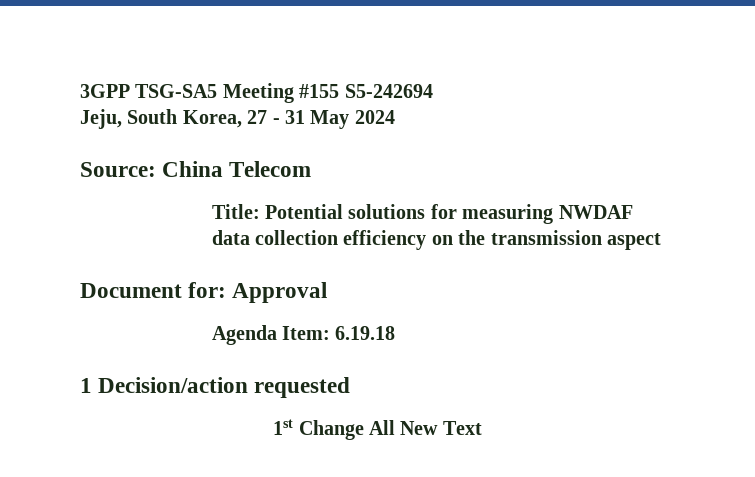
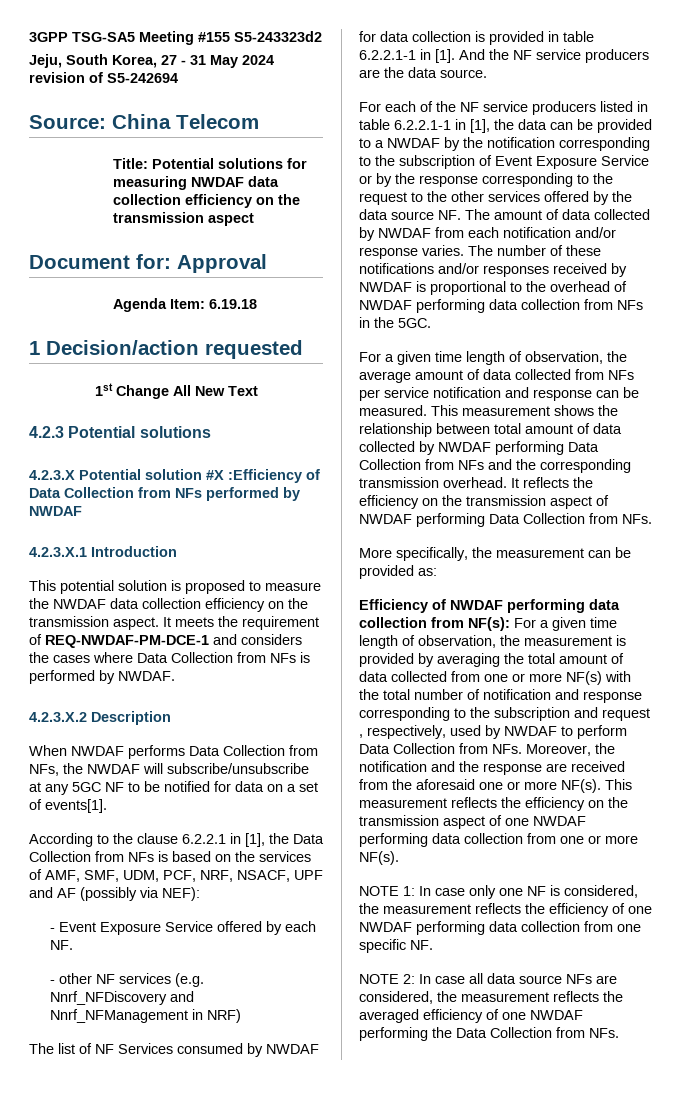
- 3GPP TSG-SA5 Meeting #155 S5-242694
+ 3GPP TSG-SA5 Meeting #155 S5-243323d2
- Jeju, South Korea, 27 - 31 May 2024
+ Jeju, South Korea, 27 - 31 May 2024 revision of S5-242694
+ 4.2.3 Potential solutions
+ 4.2.3.X Potential solution #X :Efficiency of Data Collection from NFs performed by NWDAF
+ 4.2.3.X.1 Introduction
+ This potential solution is proposed to measure the NWDAF data collection efficiency on the transmission aspect. It meets the requirement of REQ-NWDAF-PM-DCE-1 and considers the cases where Data Collection from NFs is performed by NWDAF.
+ 4.2.3.X.2 Description
+ When NWDAF performs Data Collection from NFs, the NWDAF will subscribe/unsubscribe at any 5GC NF to be notified for data on a set of events[1].
+ According to the clause 6.2.2.1 in [1], the Data Collection from NFs is based on the services of AMF, SMF, UDM, PCF, NRF, NSACF, UPF and AF (possibly via NEF):
+ - Event Exposure Service offered by each NF.
+ - other NF services (e.g. Nnrf_NFDiscovery and Nnrf_NFManagement in NRF)
+ The list of NF Services consumed by NWDAF for data collection is provided in table 6.2.2.1-1 in [1]. And the NF service producers are the data source.
+ For each of the NF service producers listed in table 6.2.2.1-1 in [1], the data can be provided to a NWDAF by the notification corresponding to the subscription of Event Exposure Service or by the response corresponding to the request to the other services offered by the data source NF. The amount of data collected by NWDAF from each notification and/or response varies. The number of these notifications and/or responses received by NWDAF is proportional to the overhead of NWDAF performing data collection from NFs in the 5GC.
+ For a given time length of observation, the average amount of data collected from NFs per service notification and response can be measured. This measurement shows the relationship between total amount of data collected by NWDAF performing Data Collection from NFs and the corresponding transmission overhead. It reflects the efficiency on the transmission aspect of NWDAF performing Data Collection from NFs.
+ More specifically, the measurement can be provided as:
+ Efficiency of NWDAF performing data collection from NF(s): For a given time length of observation, the measurement is provided by averaging the total amount of data collected from one or more NF(s) with the total number of notification and response corresponding to the subscription and request , respectively, used by NWDAF to perform Data Collection from NFs. Moreover, the notification and the response are received from the aforesaid one or more NF(s). This measurement reflects the efficiency on the transmission aspect of one NWDAF performing data collection from one or more NF(s).
+ NOTE 1: In case only one NF is considered, the measurement reflects the efficiency of one NWDAF performing data collection from one specific NF.
+ NOTE 2: In case all data source NFs are considered, the measurement reflects the averaged efficiency of one NWDAF performing the Data Collection from NFs.

